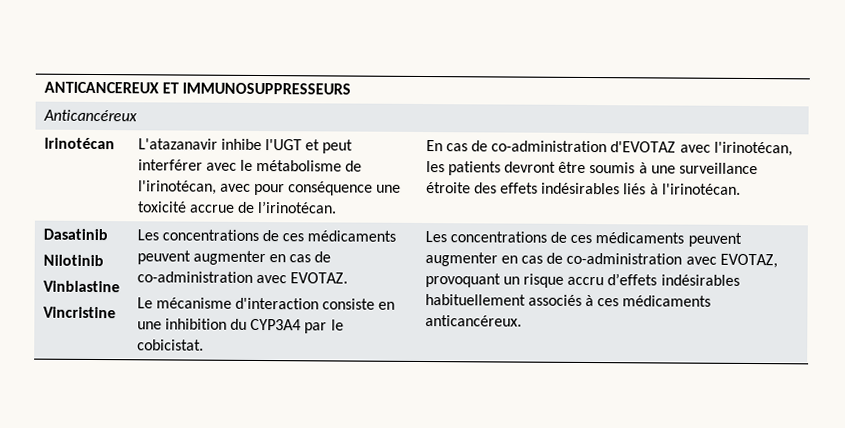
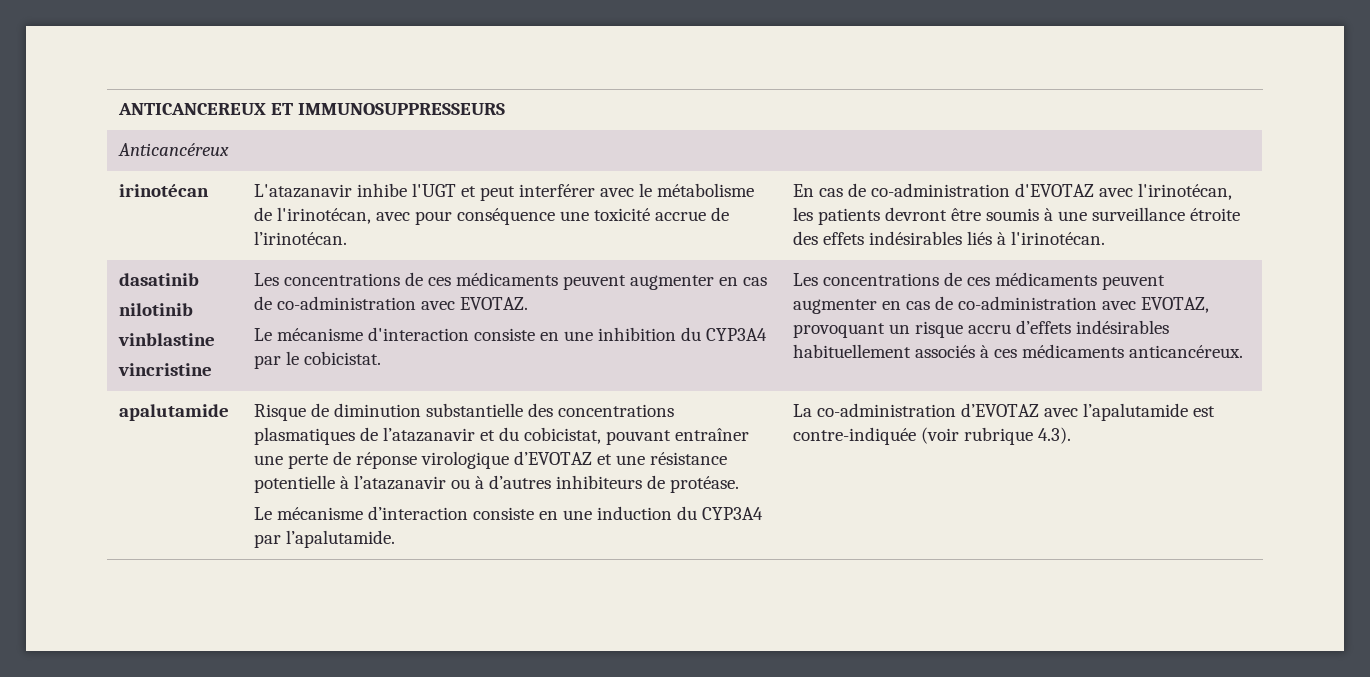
- Irinotécan
+ irinotécan
- Dasatinib
- Nilotinib
- Vinblastine
- Vincristine
+ dasatinib
+ nilotinib
+ vinblastine
+ vincristine
+ apalutamide | Risque de diminution substantielle des concentrations plasmatiques de l’atazanavir et du cobicistat, pouvant entraîner une perte de réponse virologique d’EVOTAZ et une résistance potentielle à l’atazanavir ou à d’autres inhibiteurs de protéase.
+ Le mécanisme d’interaction consiste en une induction du CYP3A4 par l’apalutamide. | La co-administration d’EVOTAZ avec l’apalutamide est contre-indiquée (voir rubrique 4.3).

